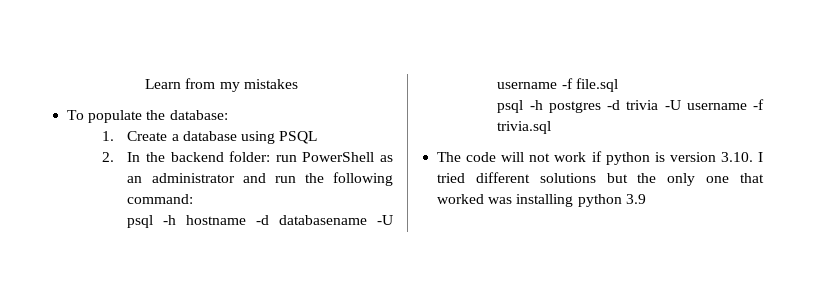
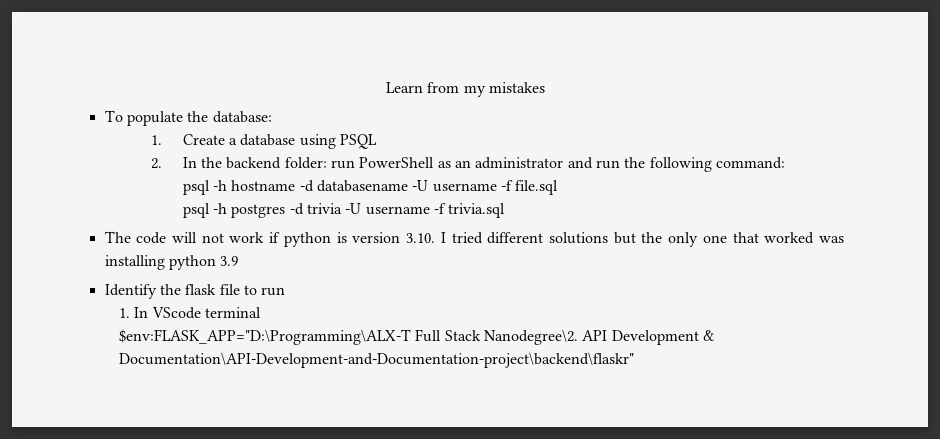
+ Identify the flask file to run
+ 1. In VScode terminal
+ $env:FLASK_APP="D:\Programming\ALX-T Full Stack Nanodegree\2. API Development & Documentation\API-Development-and-Documentation-project\backend\flaskr"

